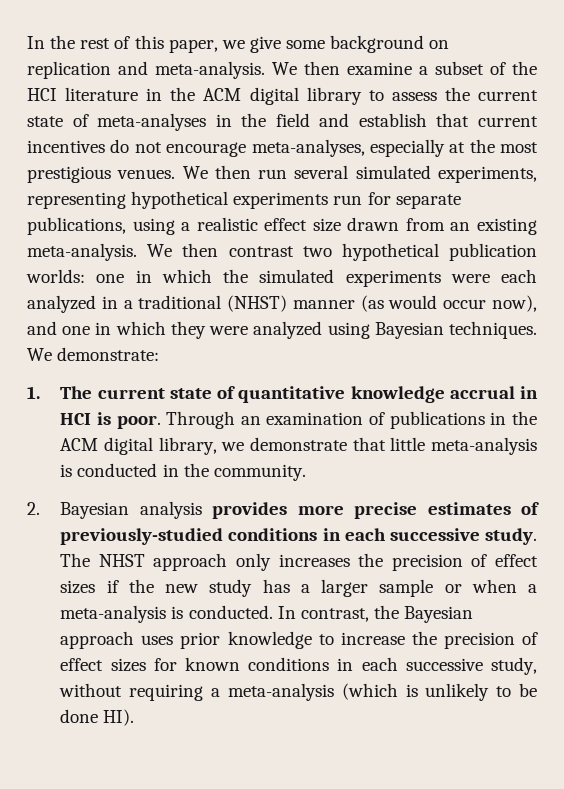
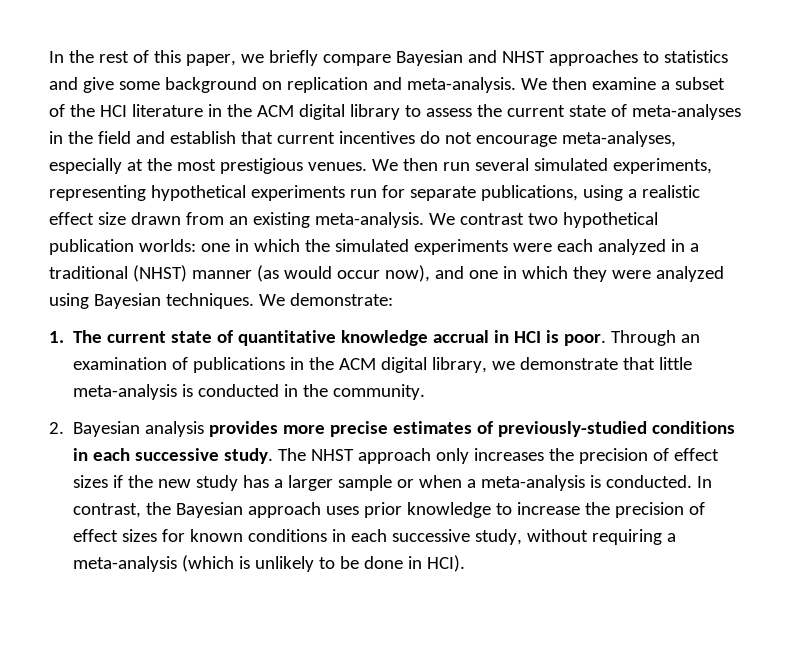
- In the rest of this paper, we give some background on replication and meta-analysis.
+ In the rest of this paper, we briefly compare Bayesian and NHST approaches to statistics and give some background on replication and meta-analysis.
- We then contrast two hypothetical publication worlds: one in which the simulated experiments were each analyzed in a traditional (NHST) manner (as would occur now), and one in which they were analyzed using Bayesian techniques.
+ We contrast two hypothetical publication worlds: one in which the simulated experiments were each analyzed in a traditional (NHST) manner (as would occur now), and one in which they were analyzed using Bayesian techniques.
- In contrast, the Bayesian approach uses prior knowledge to increase the precision of effect sizes for known conditions in each successive study, without requiring a meta-analysis (which is unlikely to be done HI).
+ In contrast, the Bayesian approach uses prior knowledge to increase the precision of effect sizes for known conditions in each successive study, without requiring a meta-analysis (which is unlikely to be done in HCI).

